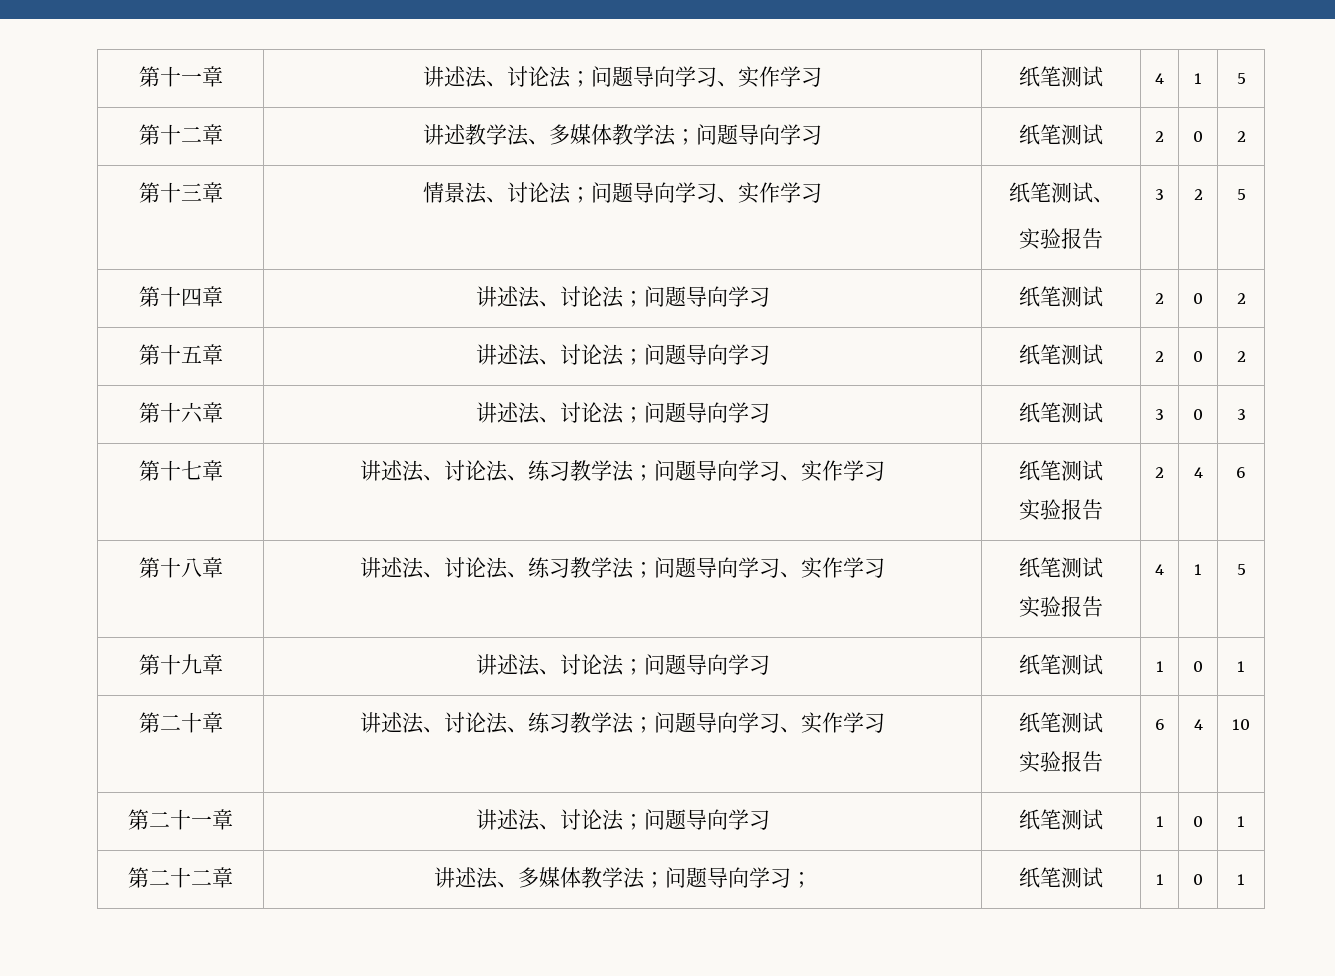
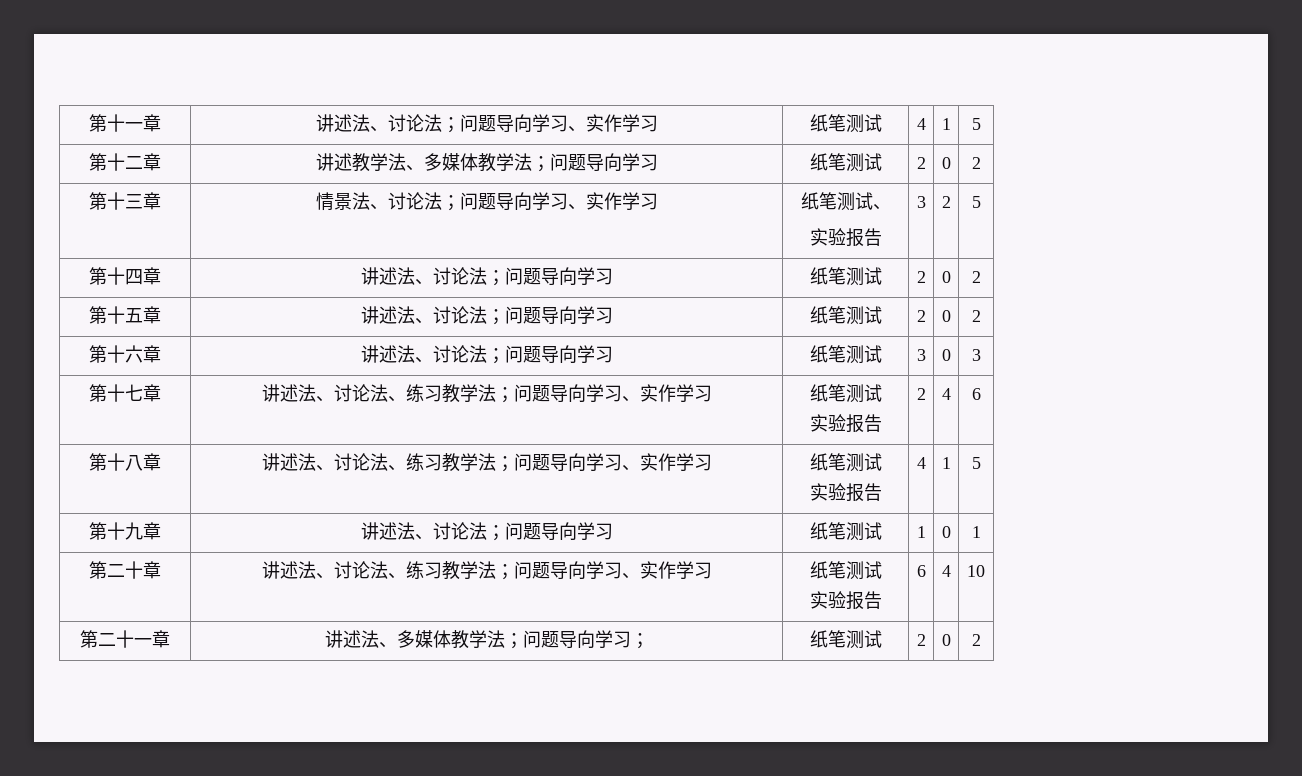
- 第二十一章 | 讲述法、讨论法；问题导向学习 | 纸笔测试 | 1 | 0 | 1
- 第二十二章 | 讲述法、多媒体教学法；问题导向学习； | 纸笔测试 | 1 | 0 | 1
+ 第二十一章 | 讲述法、多媒体教学法；问题导向学习； | 纸笔测试 | 2 | 0 | 2

